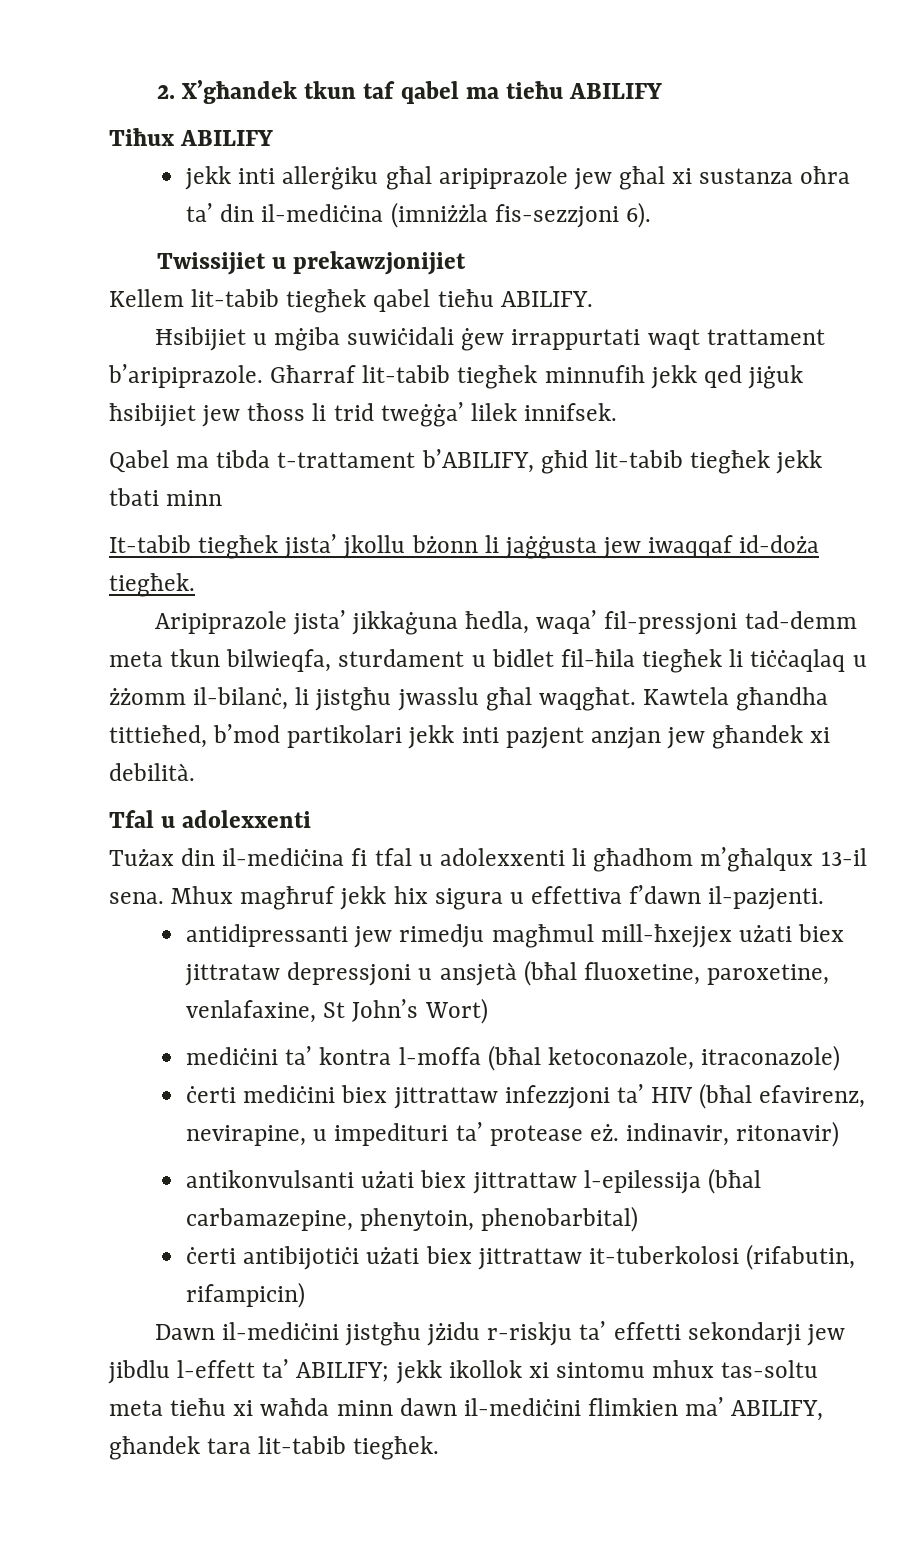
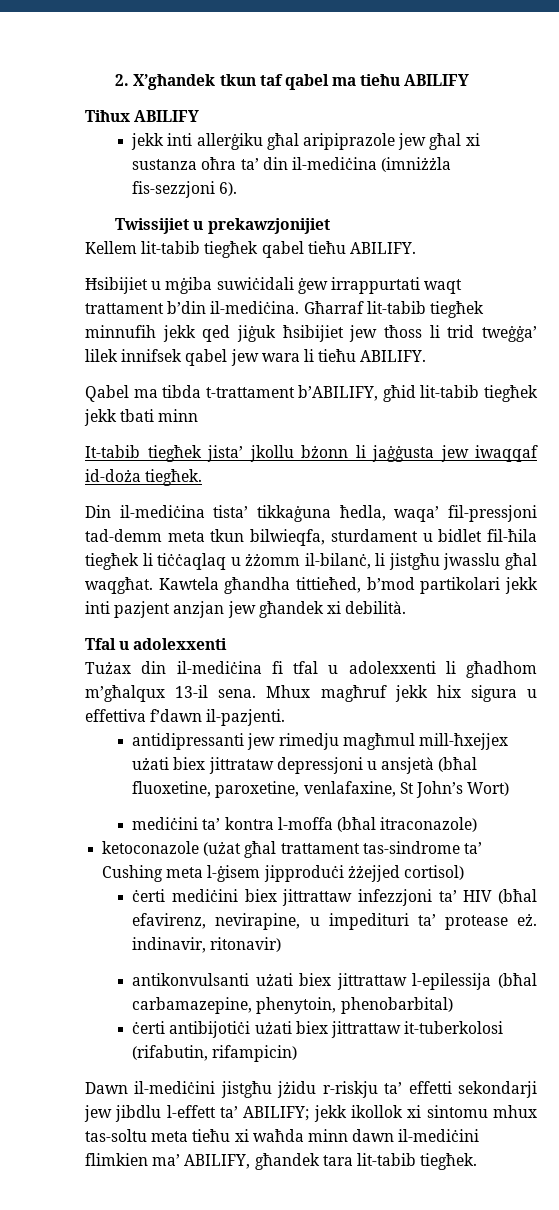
- Ħsibijiet u mġiba suwiċidali ġew irrappurtati waqt trattament b’aripiprazole.
+ Ħsibijiet u mġiba suwiċidali ġew irrappurtati waqt trattament b’din il-mediċina.
- Għarraf lit-tabib tiegħek minnufih jekk qed jiġuk ħsibijiet jew tħoss li trid tweġġa’ lilek innifsek.
+ Għarraf lit-tabib tiegħek minnufih jekk qed jiġuk ħsibijiet jew tħoss li trid tweġġa’ lilek innifsek qabel jew wara li tieħu ABILIFY.
- Aripiprazole jista’ jikkaġuna ħedla, waqa’ fil-pressjoni tad-demm meta tkun bilwieqfa, sturdament u bidlet fil-ħila tiegħek li tiċċaqlaq u żżomm il-bilanċ, li jistgħu jwasslu għal waqgħat.
+ Din il-mediċina tista’ tikkaġuna ħedla, waqa’ fil-pressjoni tad-demm meta tkun bilwieqfa, sturdament u bidlet fil-ħila tiegħek li tiċċaqlaq u żżomm il-bilanċ, li jistgħu jwasslu għal waqgħat.
- mediċini ta’ kontra l-moffa (bħal ketoconazole, itraconazole)
+ mediċini ta’ kontra l-moffa (bħal itraconazole)
+ ketoconazole (użat għal trattament tas-sindrome ta’ Cushing meta l-ġisem jipproduċi żżejjed cortisol)

